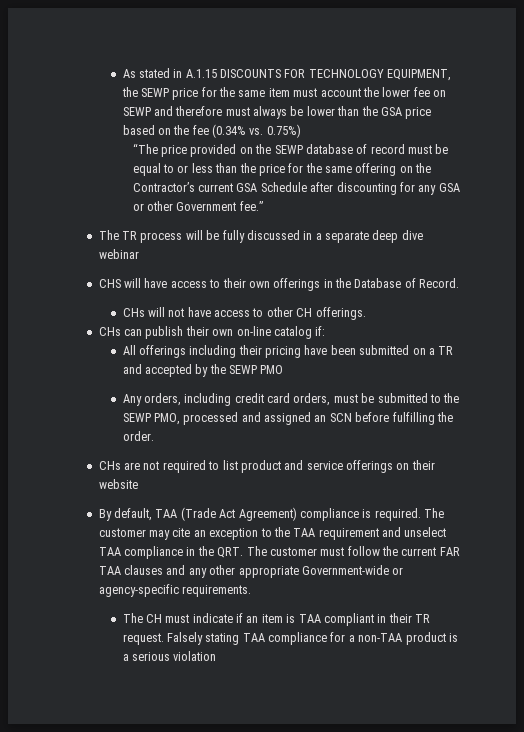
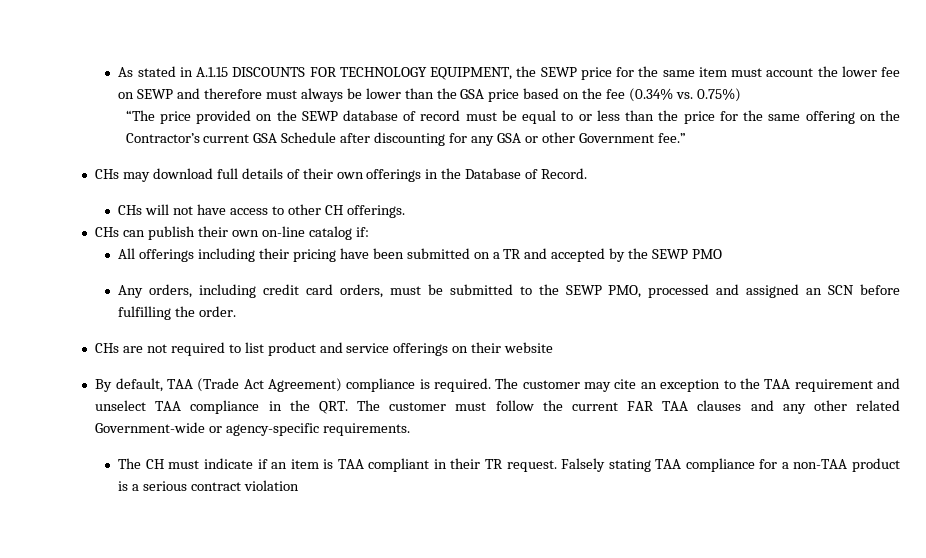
- The TR process will be fully discussed in a separate deep dive webinar
- CHS will have access to their own offerings in the Database of Record.
+ CHs may download full details of their own offerings in the Database of Record.
- The customer may cite an exception to the TAA requirement and unselect TAA compliance in the QRT. The customer must follow the current FAR TAA clauses and any other appropriate Government-wide or agency-specific requirements.
+ The customer may cite an exception to the TAA requirement and unselect TAA compliance in the QRT. The customer must follow the current FAR TAA clauses and any other related Government-wide or agency-specific requirements.
- Falsely stating TAA compliance for a non-TAA product is a serious violation
+ Falsely stating TAA compliance for a non-TAA product is a serious contract violation

